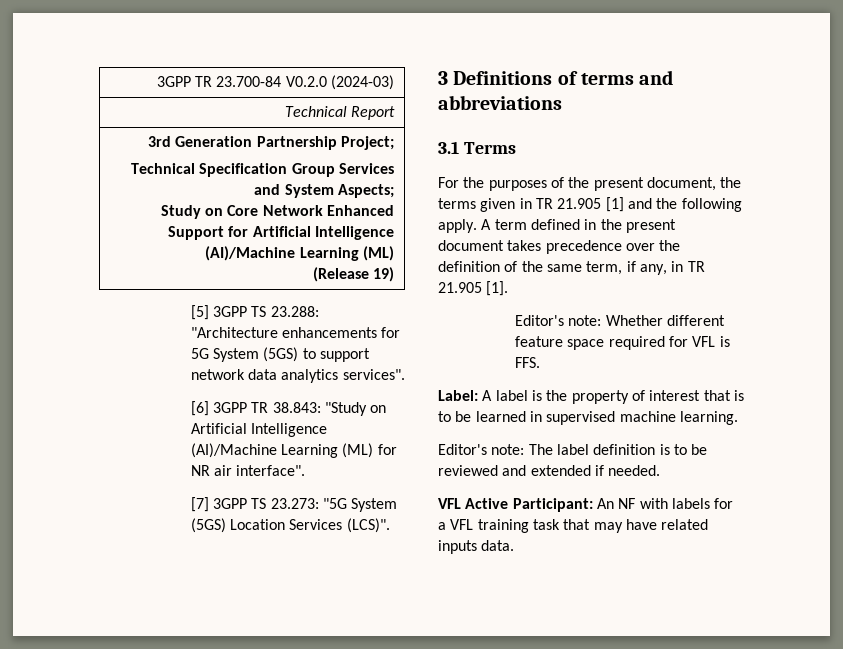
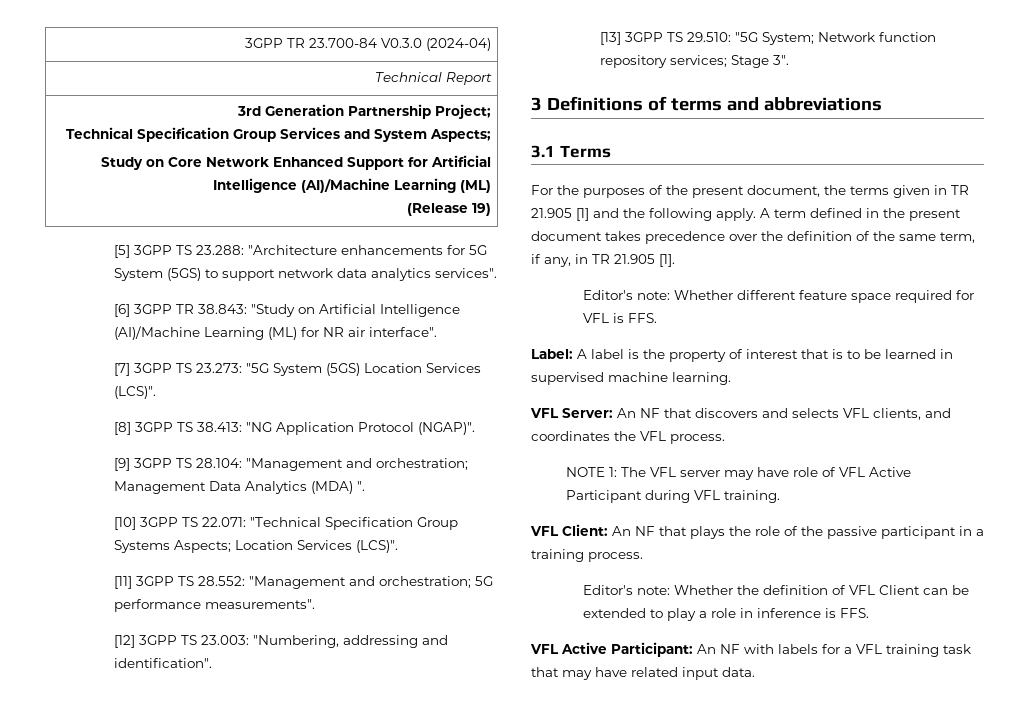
- 3GPP TR 23.700-84 V0.2.0 (2024-03)
+ 3GPP TR 23.700-84 V0.3.0 (2024-04)
+ [8] 3GPP TS 38.413: "NG Application Protocol (NGAP)".
+ [9] 3GPP TS 28.104: "Management and orchestration; Management Data Analytics (MDA) ".
+ [10] 3GPP TS 22.071: "Technical Specification Group Systems Aspects; Location Services (LCS)".
+ [11] 3GPP TS 28.552: "Management and orchestration; 5G performance measurements".
+ [12] 3GPP TS 23.003: "Numbering, addressing and identification".
+ [13] 3GPP TS 29.510: "5G System; Network function repository services; Stage 3".
- Editor's note: The label definition is to be reviewed and extended if needed.
+ VFL Server: An NF that discovers and selects VFL clients, and coordinates the VFL process.
+ NOTE 1: The VFL server may have role of VFL Active Participant during VFL training.
+ VFL Client: An NF that plays the role of the passive participant in a training process.
+ Editor's note: Whether the definition of VFL Client can be extended to play a role in inference is FFS.
- VFL Active Participant: An NF with labels for a VFL training task that may have related inputs data.
+ VFL Active Participant: An NF with labels for a VFL training task that may have related input data.

